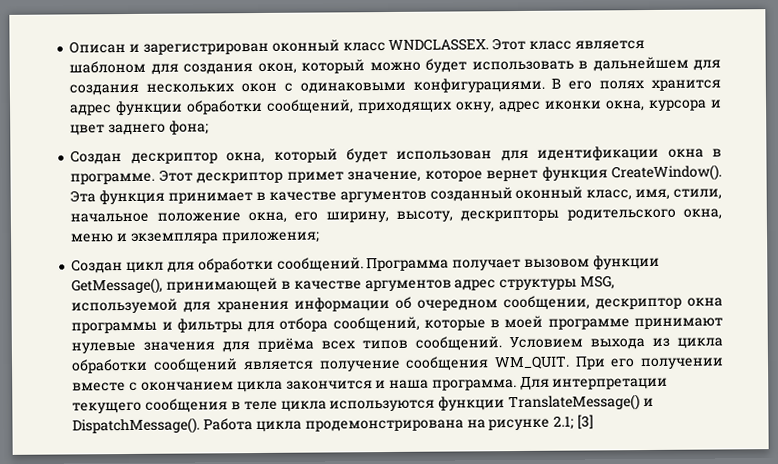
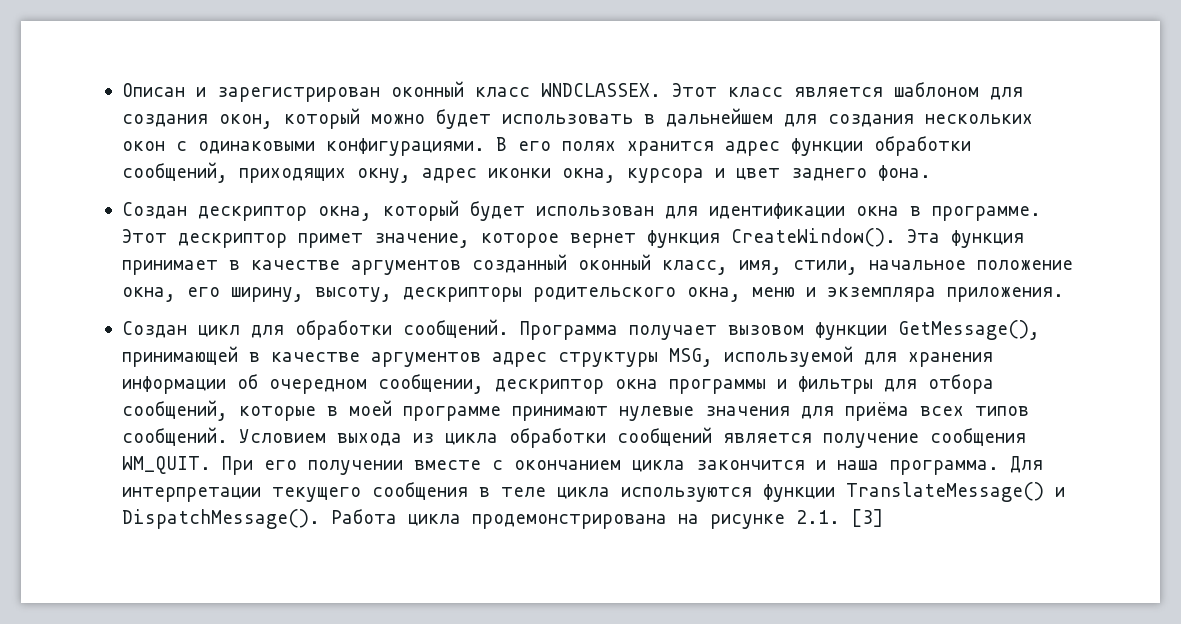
- В его полях хранится адрес функции обработки сообщений, приходящих окну, адрес иконки окна, курсора и цвет заднего фона;
+ В его полях хранится адрес функции обработки сообщений, приходящих окну, адрес иконки окна, курсора и цвет заднего фона.
- Эта функция принимает в качестве аргументов созданный оконный класс, имя, стили, начальное положение окна, его ширину, высоту, дескрипторы родительского окна, меню и экземпляра приложения;
+ Эта функция принимает в качестве аргументов созданный оконный класс, имя, стили, начальное положение окна, его ширину, высоту, дескрипторы родительского окна, меню и экземпляра приложения.
- Работа цикла продемонстрирована на рисунке 2.1; [3]
+ Работа цикла продемонстрирована на рисунке 2.1. [3]

